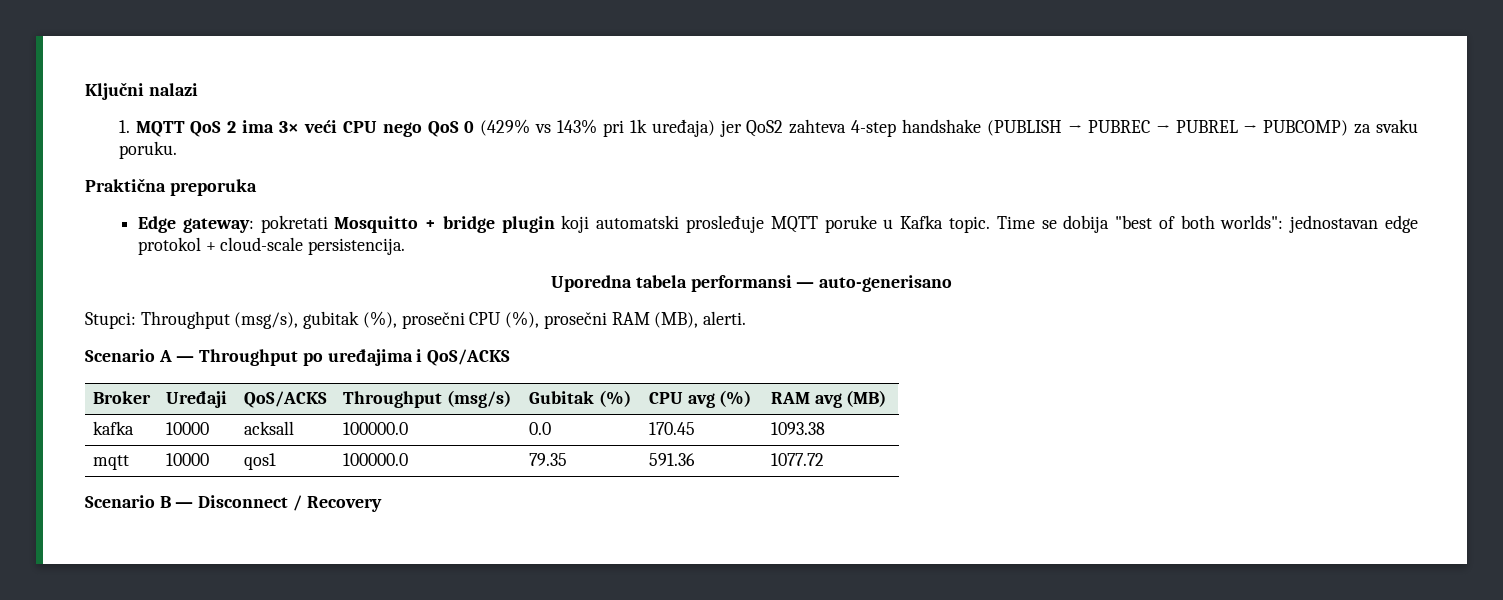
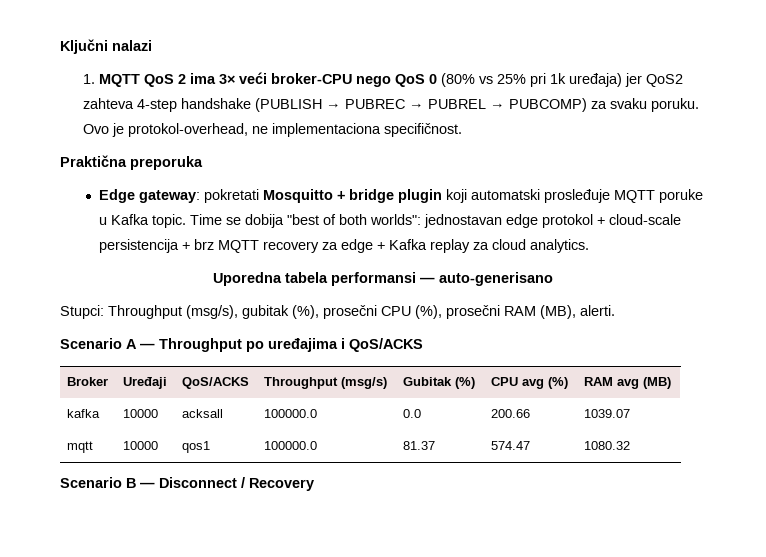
- 1. MQTT QoS 2 ima 3× veći CPU nego QoS 0 (429% vs 143% pri 1k uređaja) jer QoS2 zahteva 4-step handshake (PUBLISH → PUBREC → PUBREL → PUBCOMP) za svaku poruku.
+ 1. MQTT QoS 2 ima 3× veći broker-CPU nego QoS 0 (80% vs 25% pri 1k uređaja) jer QoS2 zahteva 4-step handshake (PUBLISH → PUBREC → PUBREL → PUBCOMP) za svaku poruku. Ovo je protokol-overhead, ne implementaciona specifičnost.
- Time se dobija "best of both worlds": jednostavan edge protokol + cloud-scale persistencija.
+ Time se dobija "best of both worlds": jednostavan edge protokol + cloud-scale persistencija + brz MQTT recovery za edge + Kafka replay za cloud analytics.
- kafka | 10000 | acksall | 100000.0 | 0.0 | 170.45 | 1093.38
+ kafka | 10000 | acksall | 100000.0 | 0.0 | 200.66 | 1039.07
- mqtt | 10000 | qos1 | 100000.0 | 79.35 | 591.36 | 1077.72
+ mqtt | 10000 | qos1 | 100000.0 | 81.37 | 574.47 | 1080.32

